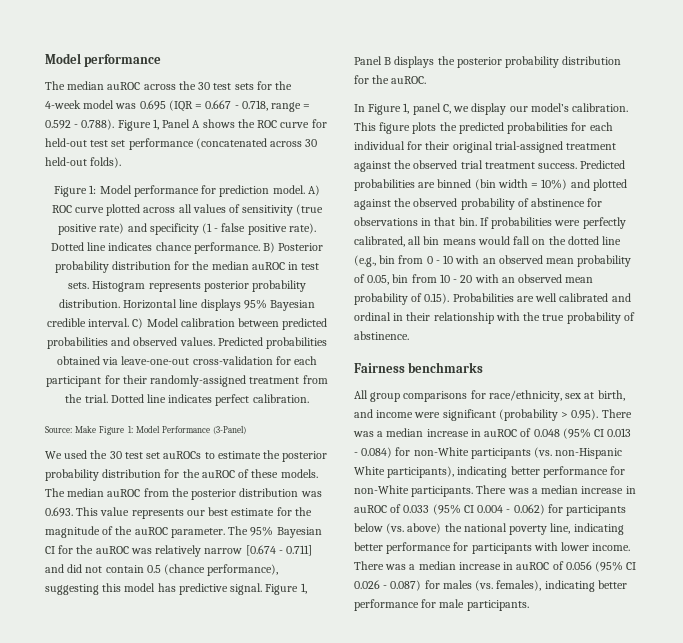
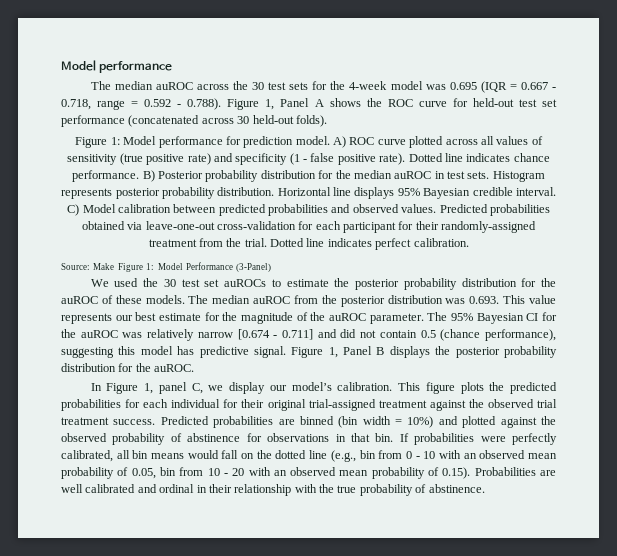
- Fairness benchmarks
- All group comparisons for race/ethnicity, sex at birth, and income were significant (probability > 0.95). There was a median increase in auROC of 0.048 (95% CI 0.013 - 0.084) for non-White participants (vs. non-Hispanic White participants), indicating better performance for non-White participants. There was a median increase in auROC of 0.033 (95% CI 0.004 - 0.062) for participants below (vs. above) the national poverty line, indicating better performance for participants with lower income. There was a median increase in auROC of 0.056 (95% CI 0.026 - 0.087) for males (vs. females), indicating better performance for male participants.

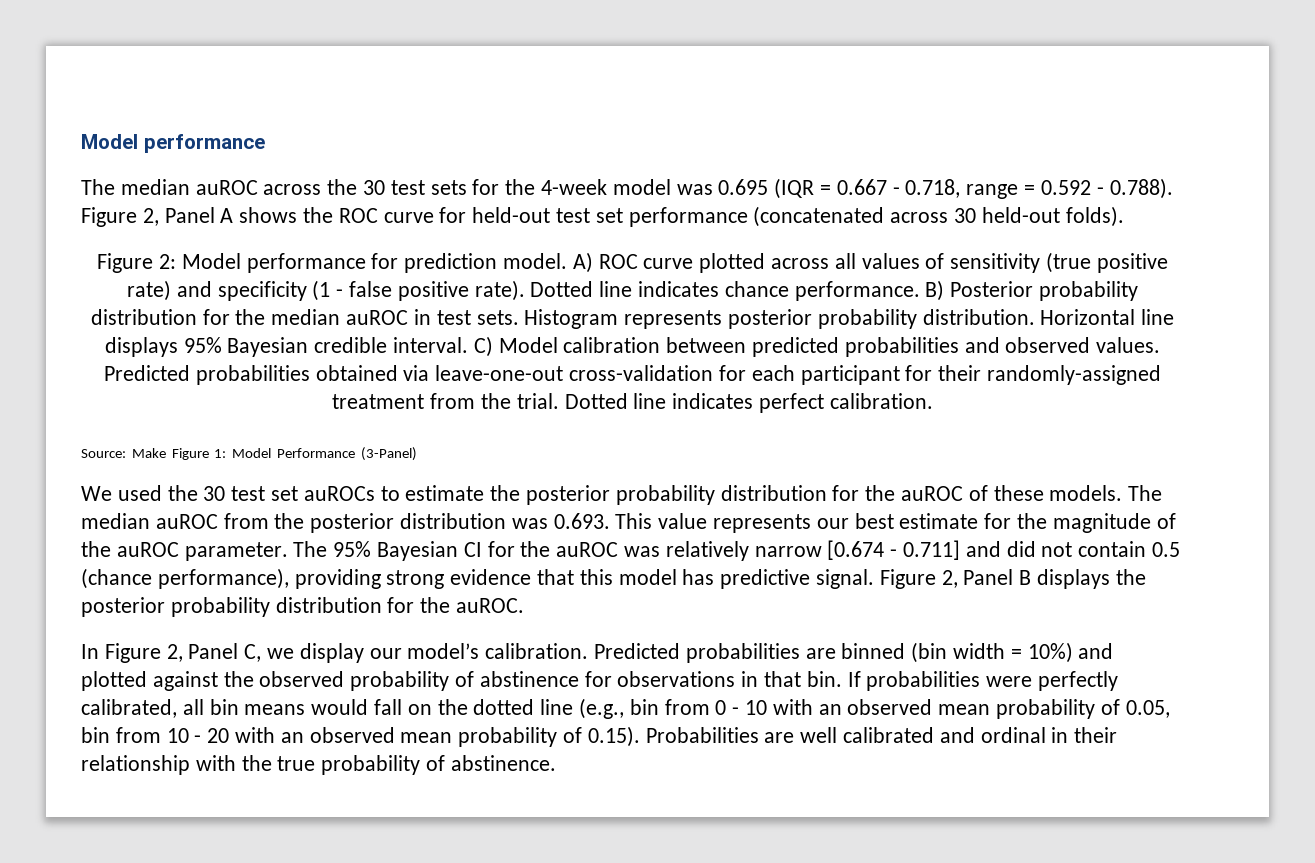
- The median auROC across the 30 test sets for the 4-week model was 0.695 (IQR = 0.667 - 0.718, range = 0.592 - 0.788). Figure 1, Panel A shows the ROC curve for held-out test set performance (concatenated across 30 held-out folds).
+ The median auROC across the 30 test sets for the 4-week model was 0.695 (IQR = 0.667 - 0.718, range = 0.592 - 0.788). Figure 2, Panel A shows the ROC curve for held-out test set performance (concatenated across 30 held-out folds).
- Figure 1: Model performance for prediction model.
+ Figure 2: Model performance for prediction model.
- The 95% Bayesian CI for the auROC was relatively narrow [0.674 - 0.711] and did not contain 0.5 (chance performance), suggesting this model has predictive signal.
+ The 95% Bayesian CI for the auROC was relatively narrow [0.674 - 0.711] and did not contain 0.5 (chance performance), providing strong evidence that this model has predictive signal.
- Figure 1, Panel B displays the posterior probability distribution for the auROC.
+ Figure 2, Panel B displays the posterior probability distribution for the auROC.
- In Figure 1, panel C, we display our model’s calibration.
+ In Figure 2, Panel C, we display our model’s calibration.
- This figure plots the predicted probabilities for each individual for their original trial-assigned treatment against the observed trial treatment success.

